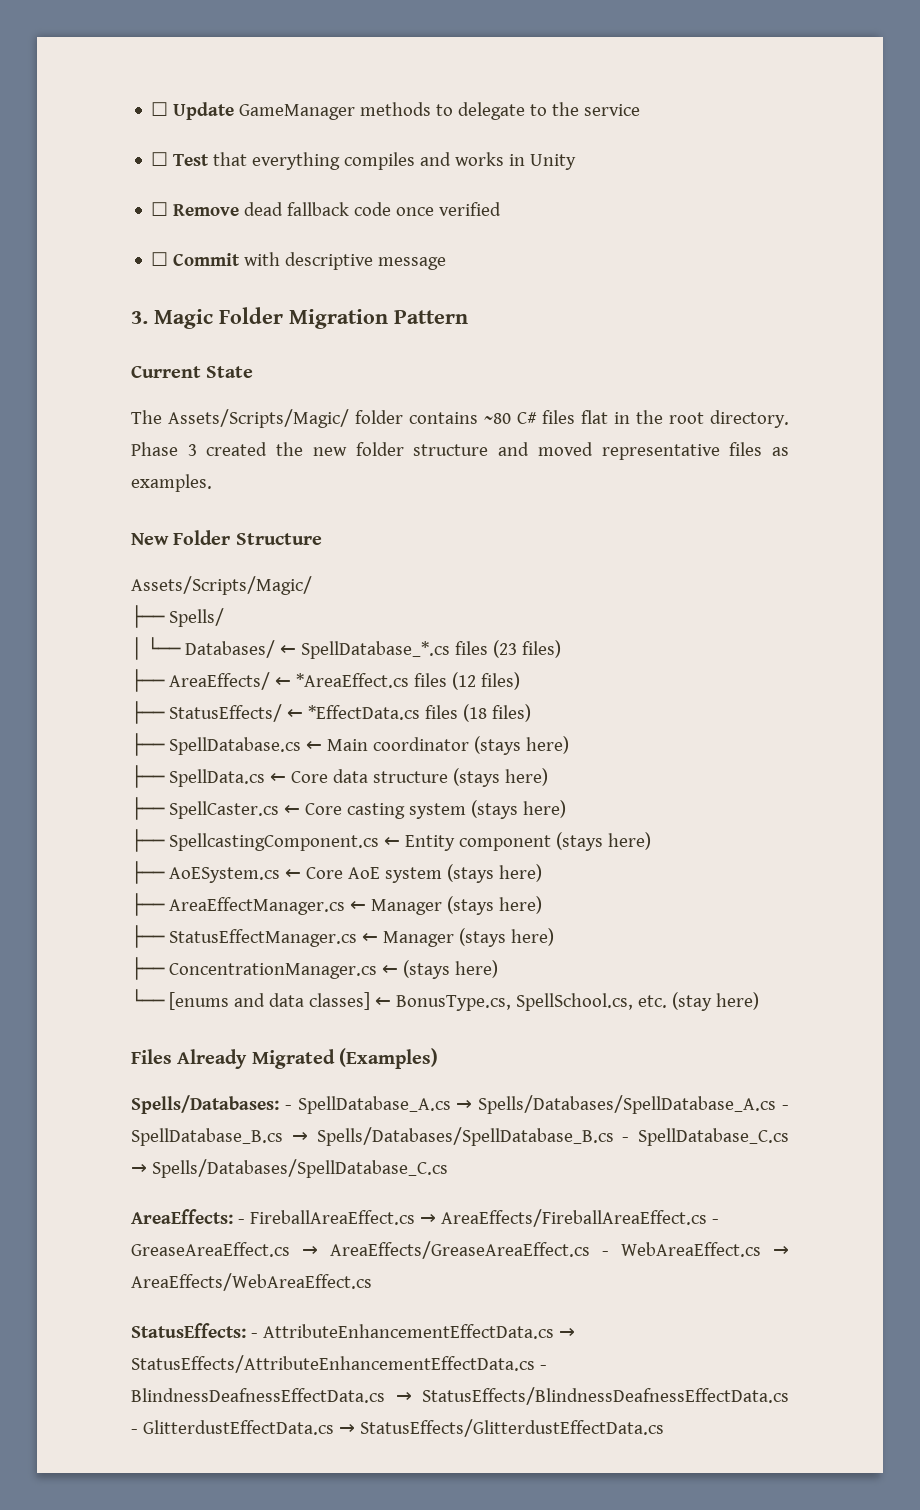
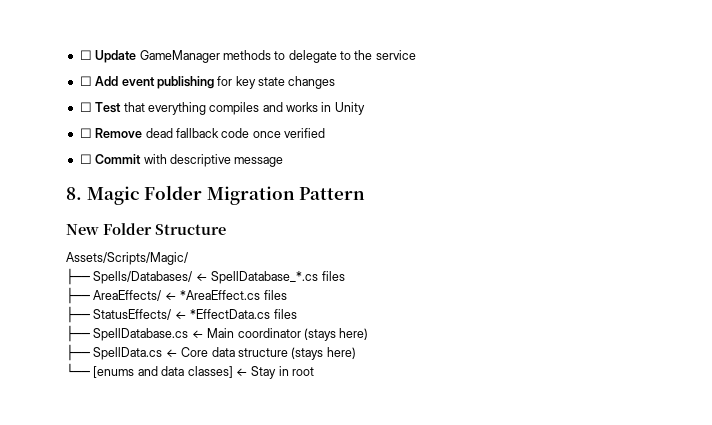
+ ☐ Add event publishing for key state changes
- 3. Magic Folder Migration Pattern
+ 8. Magic Folder Migration Pattern
- Current State
- The Assets/Scripts/Magic/ folder contains ~80 C# files flat in the root directory. Phase 3 created the new folder structure and moved representative files as examples.
- ├── Spells/
- │ └── Databases/ ← SpellDatabase_*.cs files (23 files)
+ ├── Spells/Databases/ ← SpellDatabase_*.cs files
- ├── AreaEffects/ ← *AreaEffect.cs files (12 files)
+ ├── AreaEffects/ ← *AreaEffect.cs files
- ├── StatusEffects/ ← *EffectData.cs files (18 files)
+ ├── StatusEffects/ ← *EffectData.cs files
- ├── SpellCaster.cs ← Core casting system (stays here)
- ├── SpellcastingComponent.cs ← Entity component (stays here)
- ├── AoESystem.cs ← Core AoE system (stays here)
- ├── AreaEffectManager.cs ← Manager (stays here)
- ├── StatusEffectManager.cs ← Manager (stays here)
- ├── ConcentrationManager.cs ← (stays here)
- └── [enums and data classes] ← BonusType.cs, SpellSchool.cs, etc. (stay here)
- Files Already Migrated (Examples)
- Spells/Databases: - SpellDatabase_A.cs → Spells/Databases/SpellDatabase_A.cs - SpellDatabase_B.cs → Spells/Databases/SpellDatabase_B.cs - SpellDatabase_C.cs → Spells/Databases/SpellDatabase_C.cs
- AreaEffects: - FireballAreaEffect.cs → AreaEffects/FireballAreaEffect.cs - GreaseAreaEffect.cs → AreaEffects/GreaseAreaEffect.cs - WebAreaEffect.cs → AreaEffects/WebAreaEffect.cs
- StatusEffects: - AttributeEnhancementEffectData.cs → StatusEffects/AttributeEnhancementEffectData.cs - BlindnessDeafnessEffectData.cs → StatusEffects/BlindnessDeafnessEffectData.cs - GlitterdustEffectData.cs → StatusEffects/GlitterdustEffectData.cs
+ └── [enums and data classes] ← Stay in root

